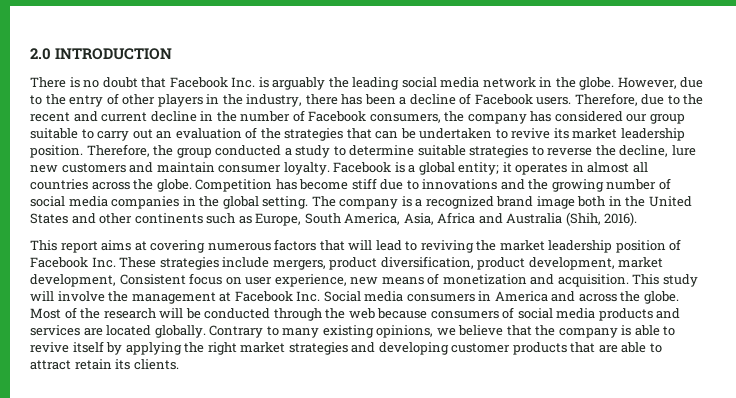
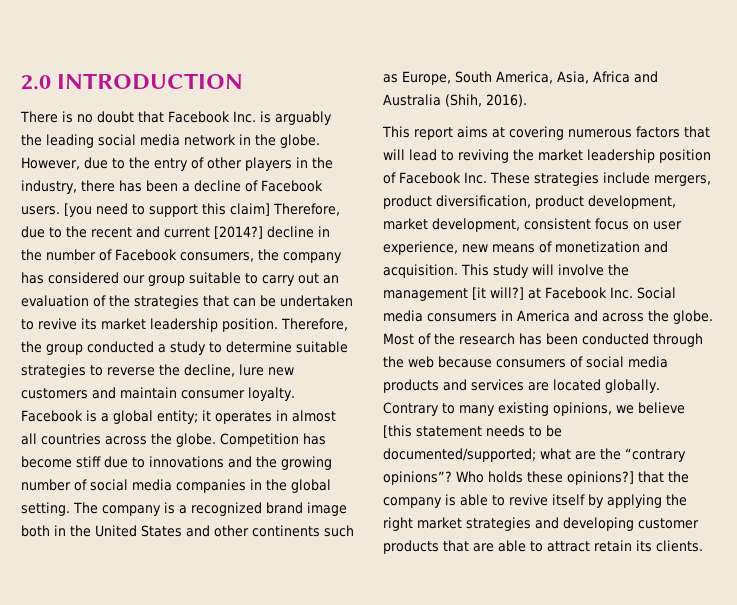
- Therefore, due to the recent and current decline in the number of Facebook consumers, the company has considered our group suitable to carry out an evaluation of the strategies that can be undertaken to revive its market leadership position.
+ [you need to support this claim] Therefore, due to the recent and current [2014?] decline in the number of Facebook consumers, the company has considered our group suitable to carry out an evaluation of the strategies that can be undertaken to revive its market leadership position.
- This report aims at covering numerous factors that will lead to reviving the market leadership position of Facebook Inc. These strategies include mergers, product diversification, product development, market development, Consistent focus on user experience, new means of monetization and acquisition.
+ This report aims at covering numerous factors that will lead to reviving the market leadership position of Facebook Inc. These strategies include mergers, product diversification, product development, market development, consistent focus on user experience, new means of monetization and acquisition.
- This study will involve the management at Facebook Inc. Social media consumers in America and across the globe.
+ This study will involve the management [it will?] at Facebook Inc. Social media consumers in America and across the globe.
- Most of the research will be conducted through the web because consumers of social media products and services are located globally.
+ Most of the research has been conducted through the web because consumers of social media products and services are located globally.
- Contrary to many existing opinions, we believe that the company is able to revive itself by applying the right market strategies and developing customer products that are able to attract retain its clients.
+ Contrary to many existing opinions, we believe [this statement needs to be documented/supported; what are the “contrary opinions”? Who holds these opinions?] that the company is able to revive itself by applying the right market strategies and developing customer products that are able to attract retain its clients.

